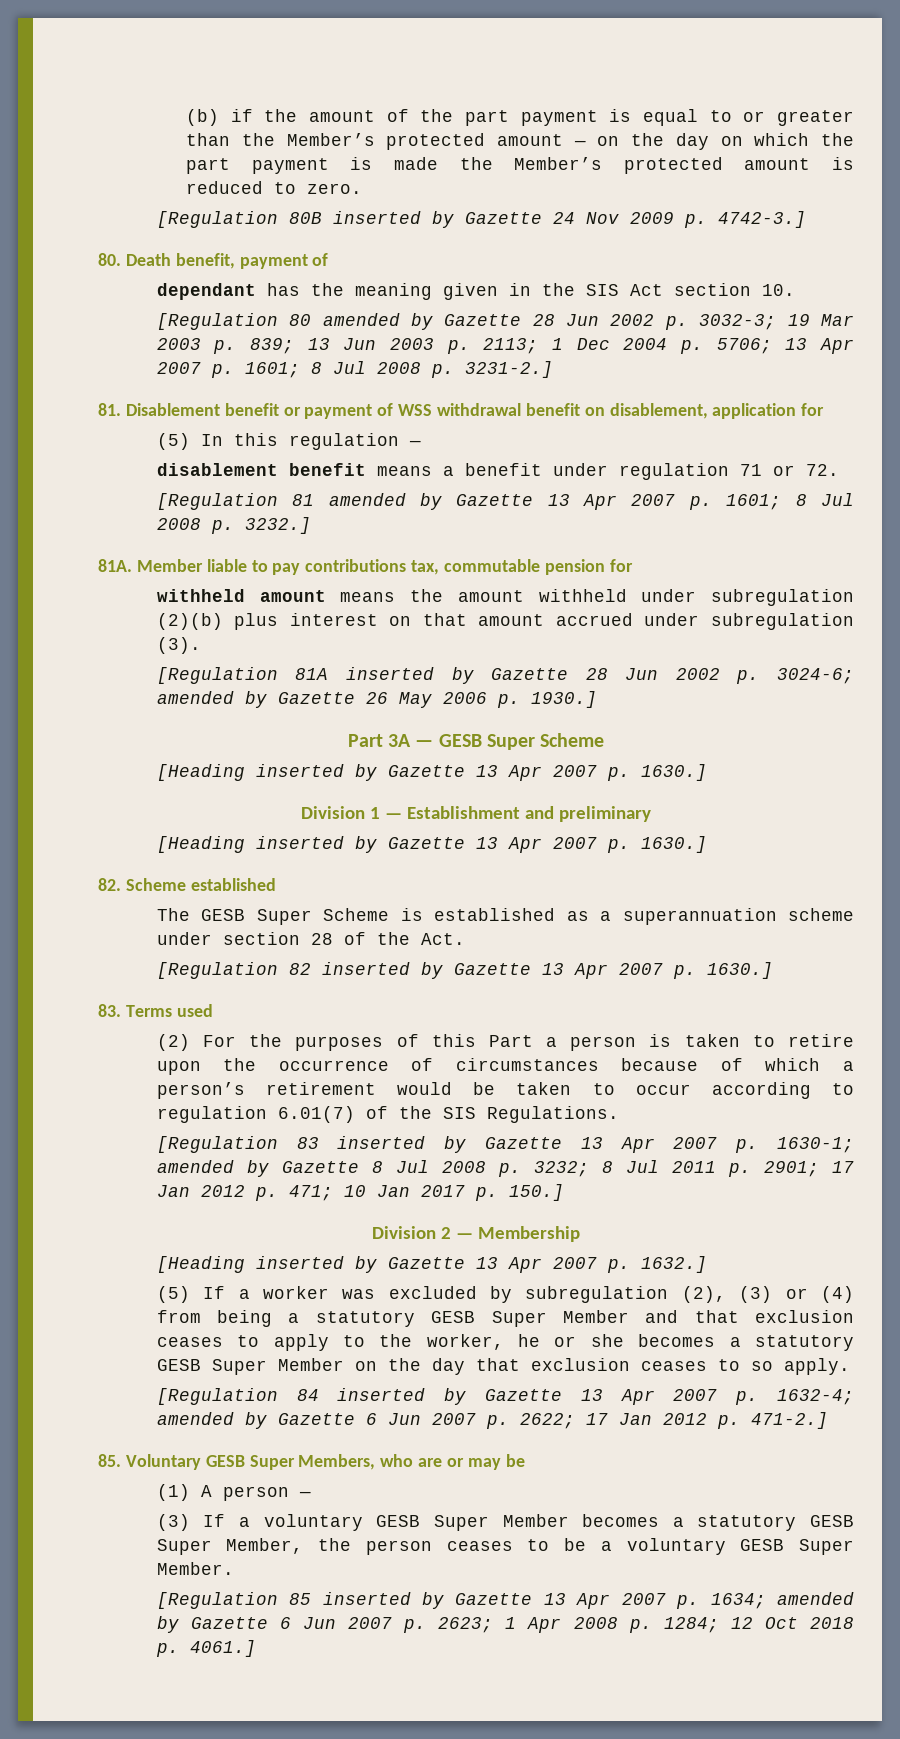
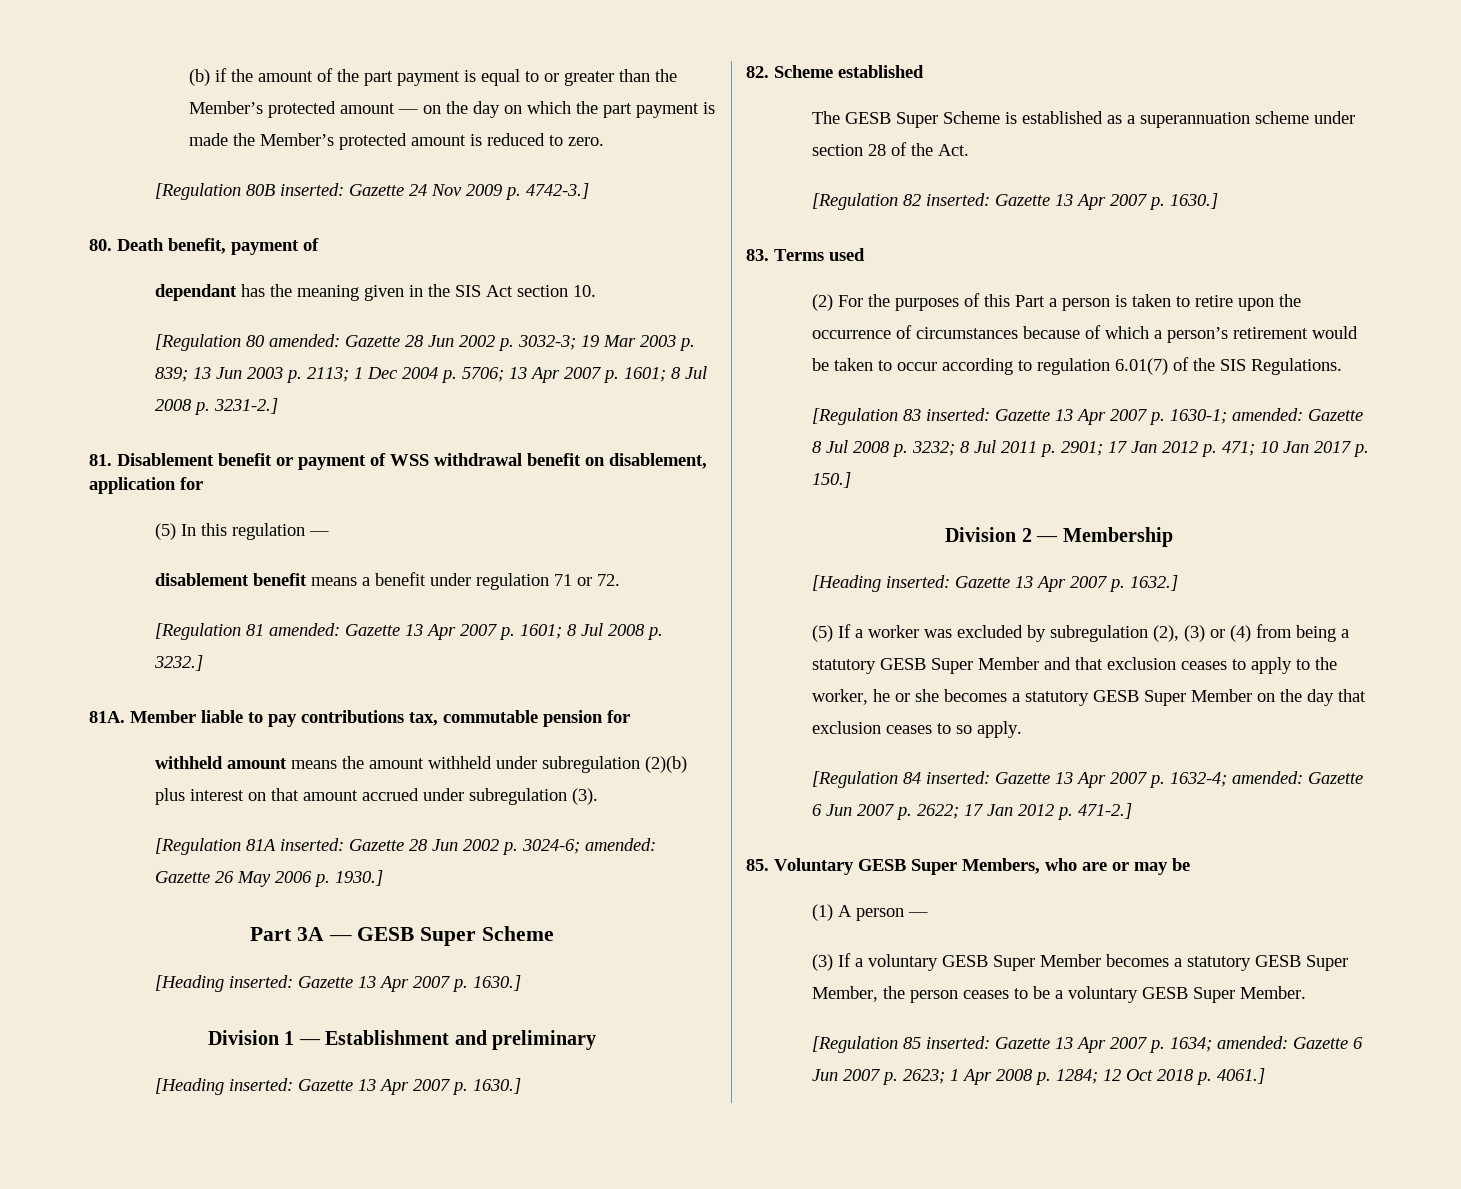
- [Regulation 80B inserted by Gazette 24 Nov 2009 p. 4742-3.]
+ [Regulation 80B inserted: Gazette 24 Nov 2009 p. 4742-3.]
- [Regulation 80 amended by Gazette 28 Jun 2002 p. 3032-3; 19 Mar 2003 p. 839; 13 Jun 2003 p. 2113; 1 Dec 2004 p. 5706; 13 Apr 2007 p. 1601; 8 Jul 2008 p. 3231-2.]
+ [Regulation 80 amended: Gazette 28 Jun 2002 p. 3032-3; 19 Mar 2003 p. 839; 13 Jun 2003 p. 2113; 1 Dec 2004 p. 5706; 13 Apr 2007 p. 1601; 8 Jul 2008 p. 3231-2.]
- [Regulation 81 amended by Gazette 13 Apr 2007 p. 1601; 8 Jul 2008 p. 3232.]
+ [Regulation 81 amended: Gazette 13 Apr 2007 p. 1601; 8 Jul 2008 p. 3232.]
- [Regulation 81A inserted by Gazette 28 Jun 2002 p. 3024-6; amended by Gazette 26 May 2006 p. 1930.]
+ [Regulation 81A inserted: Gazette 28 Jun 2002 p. 3024-6; amended: Gazette 26 May 2006 p. 1930.]
  Part 3A — GESB Super Scheme
- [Heading inserted by Gazette 13 Apr 2007 p. 1630.]
+ [Heading inserted: Gazette 13 Apr 2007 p. 1630.]
  Division 1 — Establishment and preliminary
- [Heading inserted by Gazette 13 Apr 2007 p. 1630.]
+ [Heading inserted: Gazette 13 Apr 2007 p. 1630.]
- [Regulation 82 inserted by Gazette 13 Apr 2007 p. 1630.]
+ [Regulation 82 inserted: Gazette 13 Apr 2007 p. 1630.]
- [Regulation 83 inserted by Gazette 13 Apr 2007 p. 1630-1; amended by Gazette 8 Jul 2008 p. 3232; 8 Jul 2011 p. 2901; 17 Jan 2012 p. 471; 10 Jan 2017 p. 150.]
+ [Regulation 83 inserted: Gazette 13 Apr 2007 p. 1630-1; amended: Gazette 8 Jul 2008 p. 3232; 8 Jul 2011 p. 2901; 17 Jan 2012 p. 471; 10 Jan 2017 p. 150.]
- [Heading inserted by Gazette 13 Apr 2007 p. 1632.]
+ [Heading inserted: Gazette 13 Apr 2007 p. 1632.]
- [Regulation 84 inserted by Gazette 13 Apr 2007 p. 1632-4; amended by Gazette 6 Jun 2007 p. 2622; 17 Jan 2012 p. 471-2.]
+ [Regulation 84 inserted: Gazette 13 Apr 2007 p. 1632-4; amended: Gazette 6 Jun 2007 p. 2622; 17 Jan 2012 p. 471-2.]
- [Regulation 85 inserted by Gazette 13 Apr 2007 p. 1634; amended by Gazette 6 Jun 2007 p. 2623; 1 Apr 2008 p. 1284; 12 Oct 2018 p. 4061.]
+ [Regulation 85 inserted: Gazette 13 Apr 2007 p. 1634; amended: Gazette 6 Jun 2007 p. 2623; 1 Apr 2008 p. 1284; 12 Oct 2018 p. 4061.]

